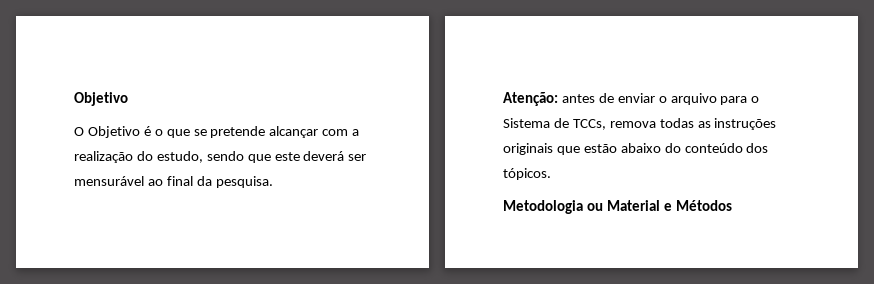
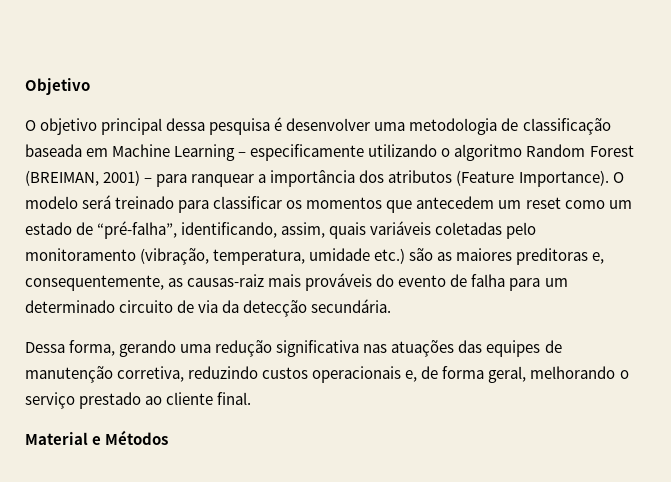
- O Objetivo é o que se pretende alcançar com a realização do estudo, sendo que este deverá ser mensurável ao final da pesquisa.
- Atenção: antes de enviar o arquivo para o Sistema de TCCs, remova todas as instruções originais que estão abaixo do conteúdo dos tópicos.
- Metodologia ou Material e Métodos
+ O objetivo principal dessa pesquisa é desenvolver uma metodologia de classificação baseada em Machine Learning – especificamente utilizando o algoritmo Random Forest (BREIMAN, 2001) – para ranquear a importância dos atributos (Feature Importance). O modelo será treinado para classificar os momentos que antecedem um reset como um estado de “pré-falha”, identificando, assim, quais variáveis coletadas pelo monitoramento (vibração, temperatura, umidade etc.) são as maiores preditoras e, consequentemente, as causas-raiz mais prováveis do evento de falha para um determinado circuito de via da detecção secundária.
+ Dessa forma, gerando uma redução significativa nas atuações das equipes de manutenção corretiva, reduzindo custos operacionais e, de forma geral, melhorando o serviço prestado ao cliente final.
+ Material e Métodos

